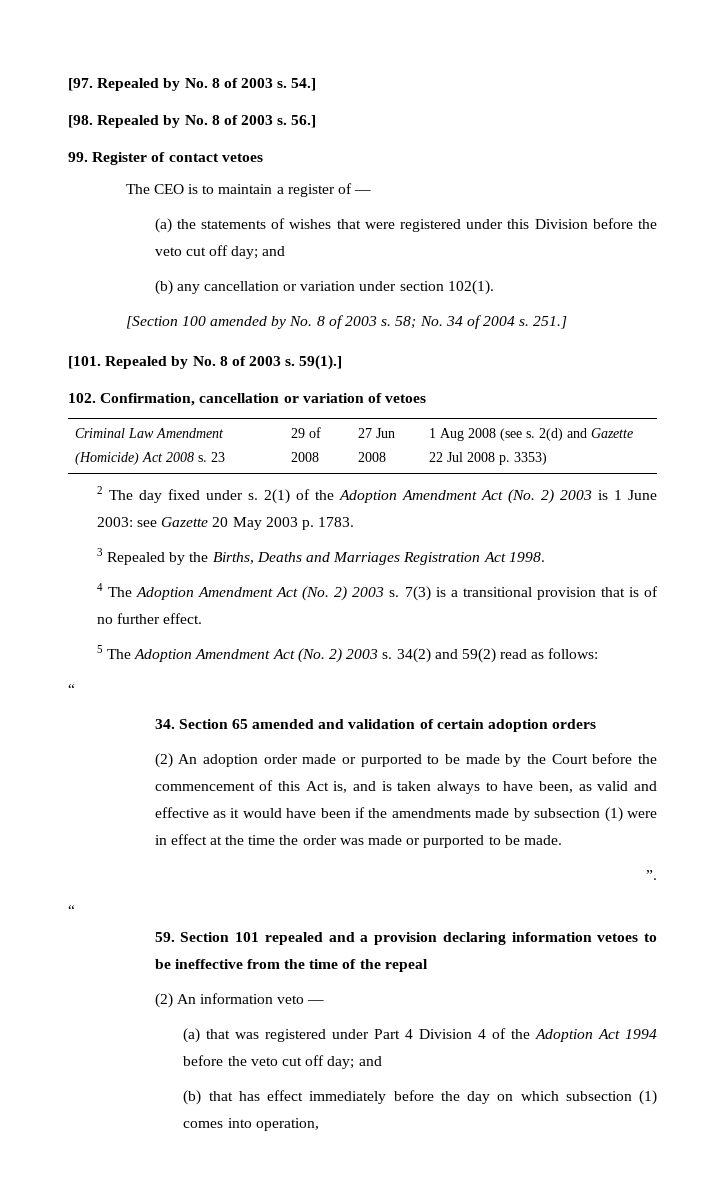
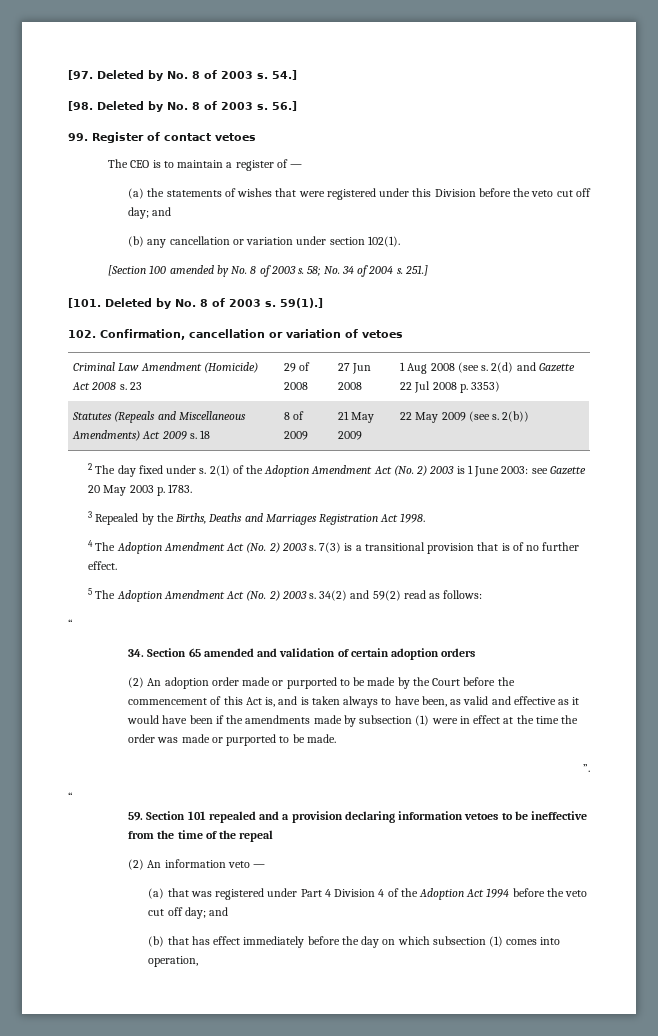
- [97. Repealed by No. 8 of 2003 s.
+ [97. Deleted by No. 8 of 2003 s.
- [98. Repealed by No. 8 of 2003 s.
+ [98. Deleted by No. 8 of 2003 s.
- [101. Repealed by No. 8 of 2003 s.
+ [101. Deleted by No. 8 of 2003 s.
+ Statutes (Repeals and Miscellaneous Amendments) Act 2009 s. 18 | 8 of 2009 | 21 May 2009 | 22 May 2009 (see s. 2(b))

